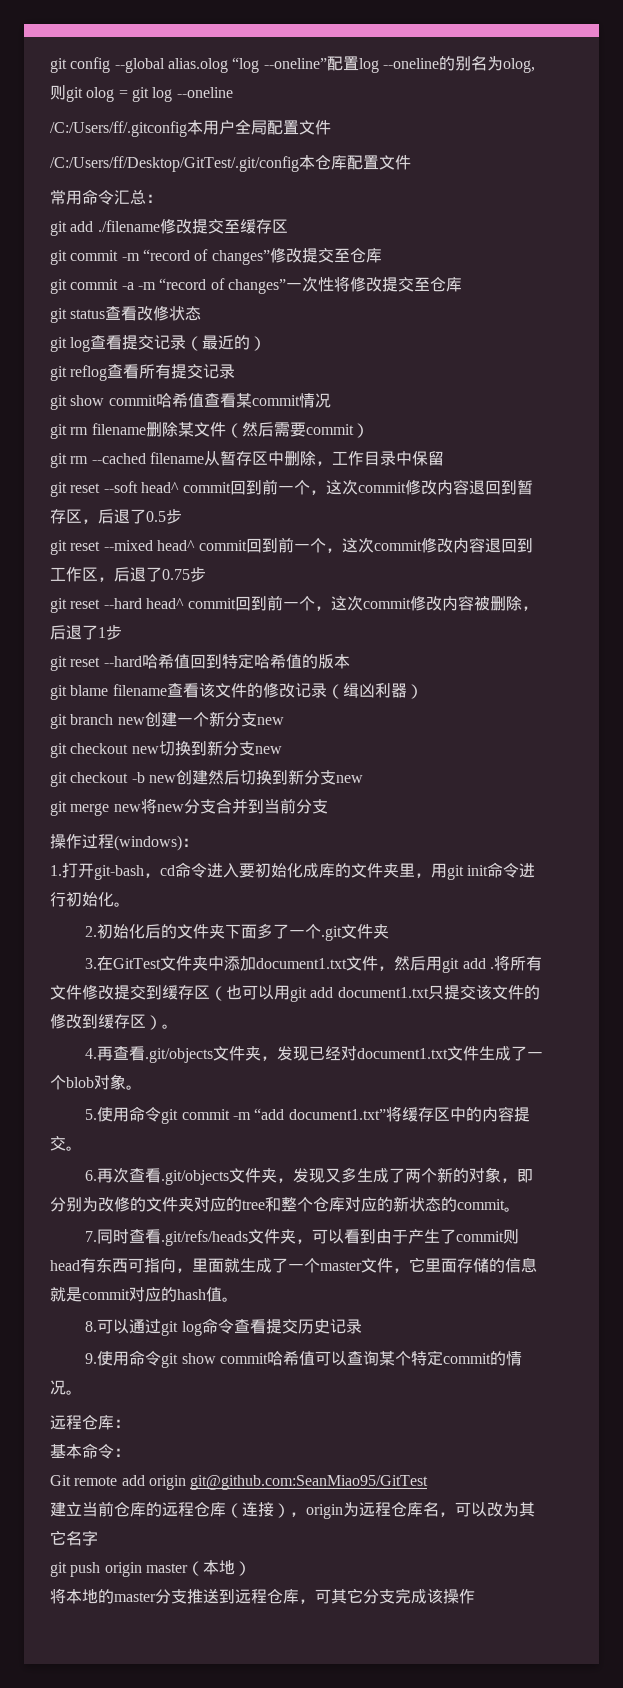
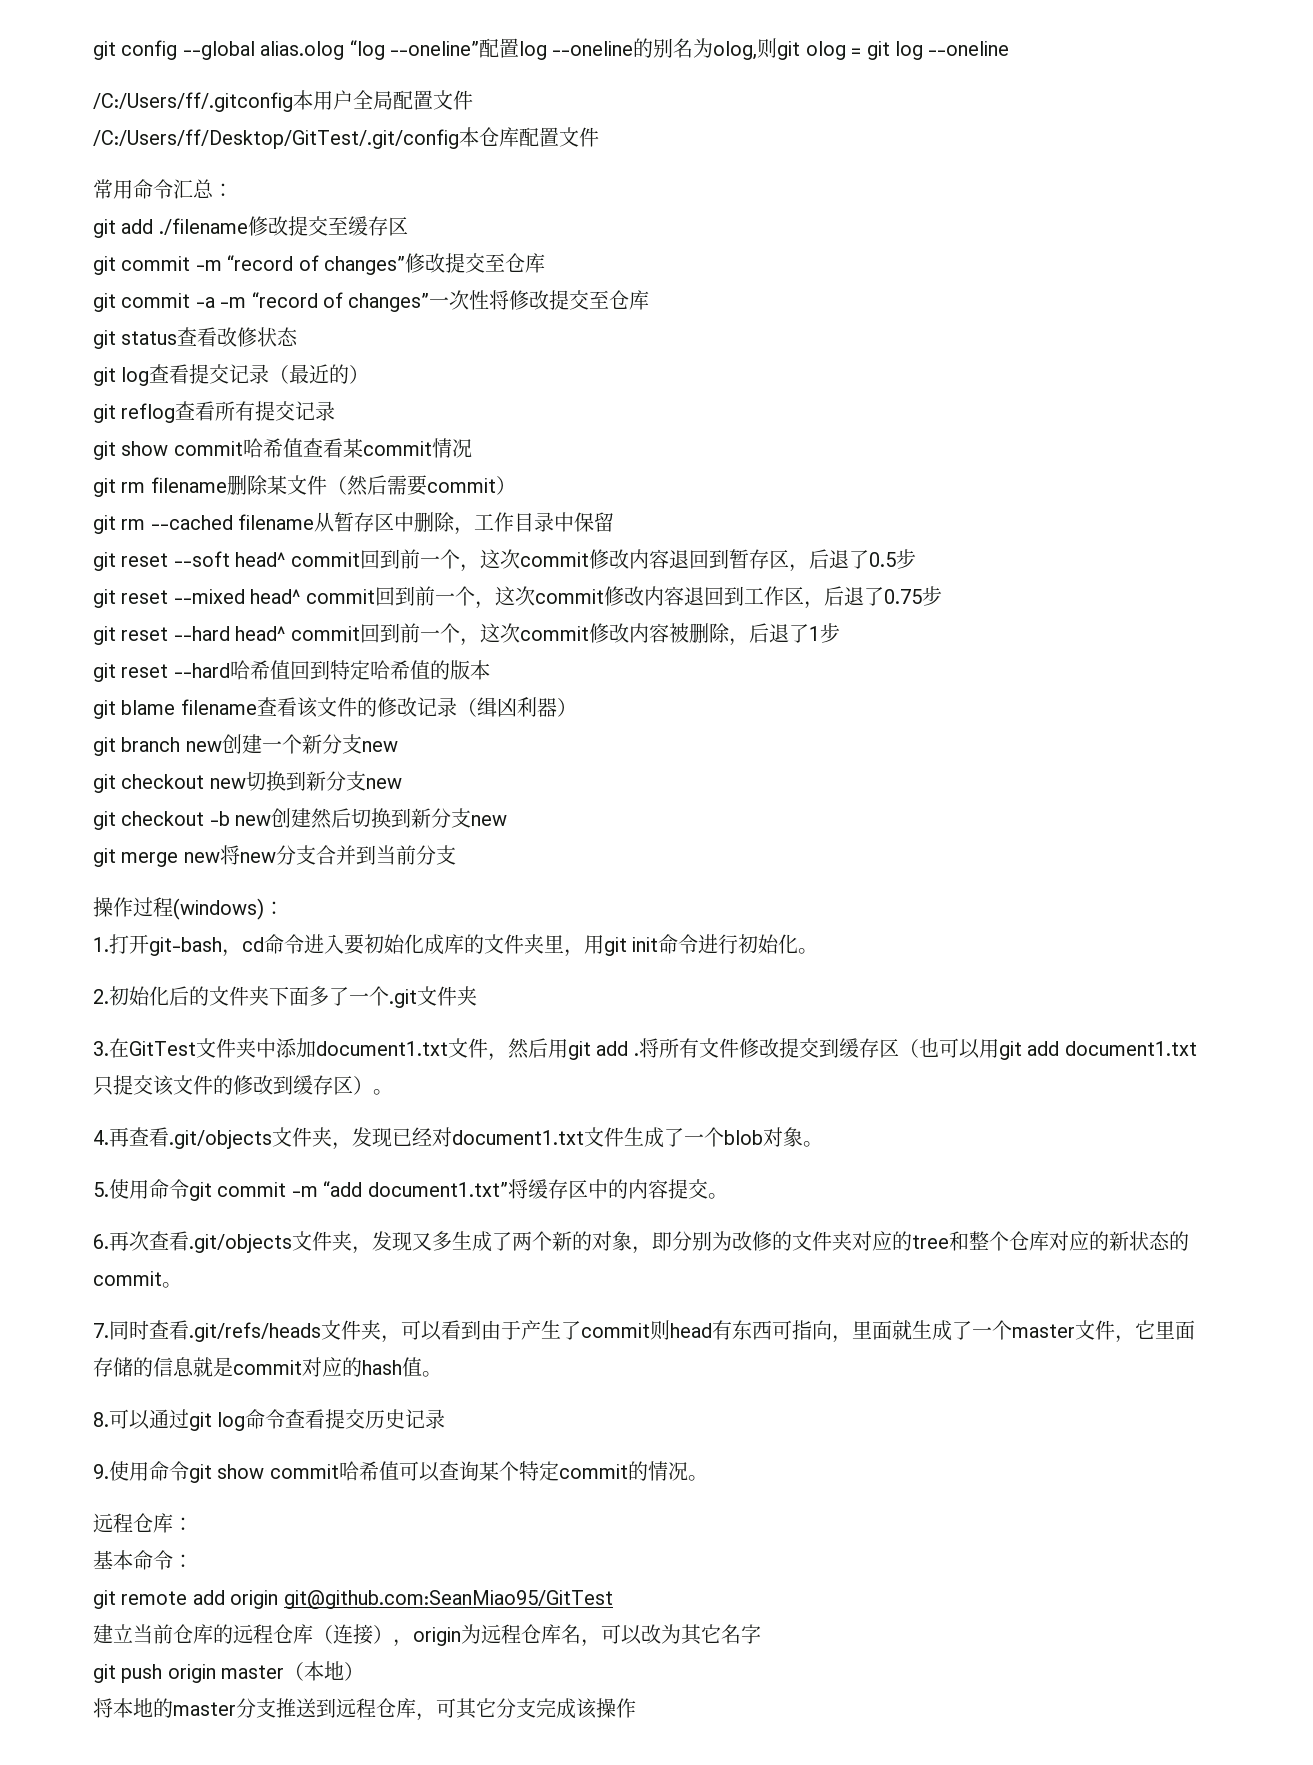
- Git remote add origin git@github.com:SeanMiao95/GitTest
+ git remote add origin git@github.com:SeanMiao95/GitTest

